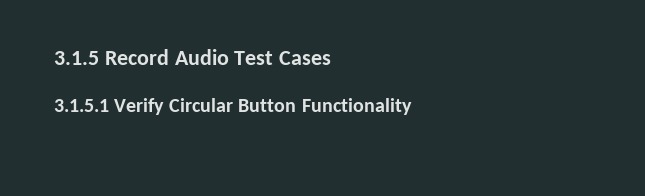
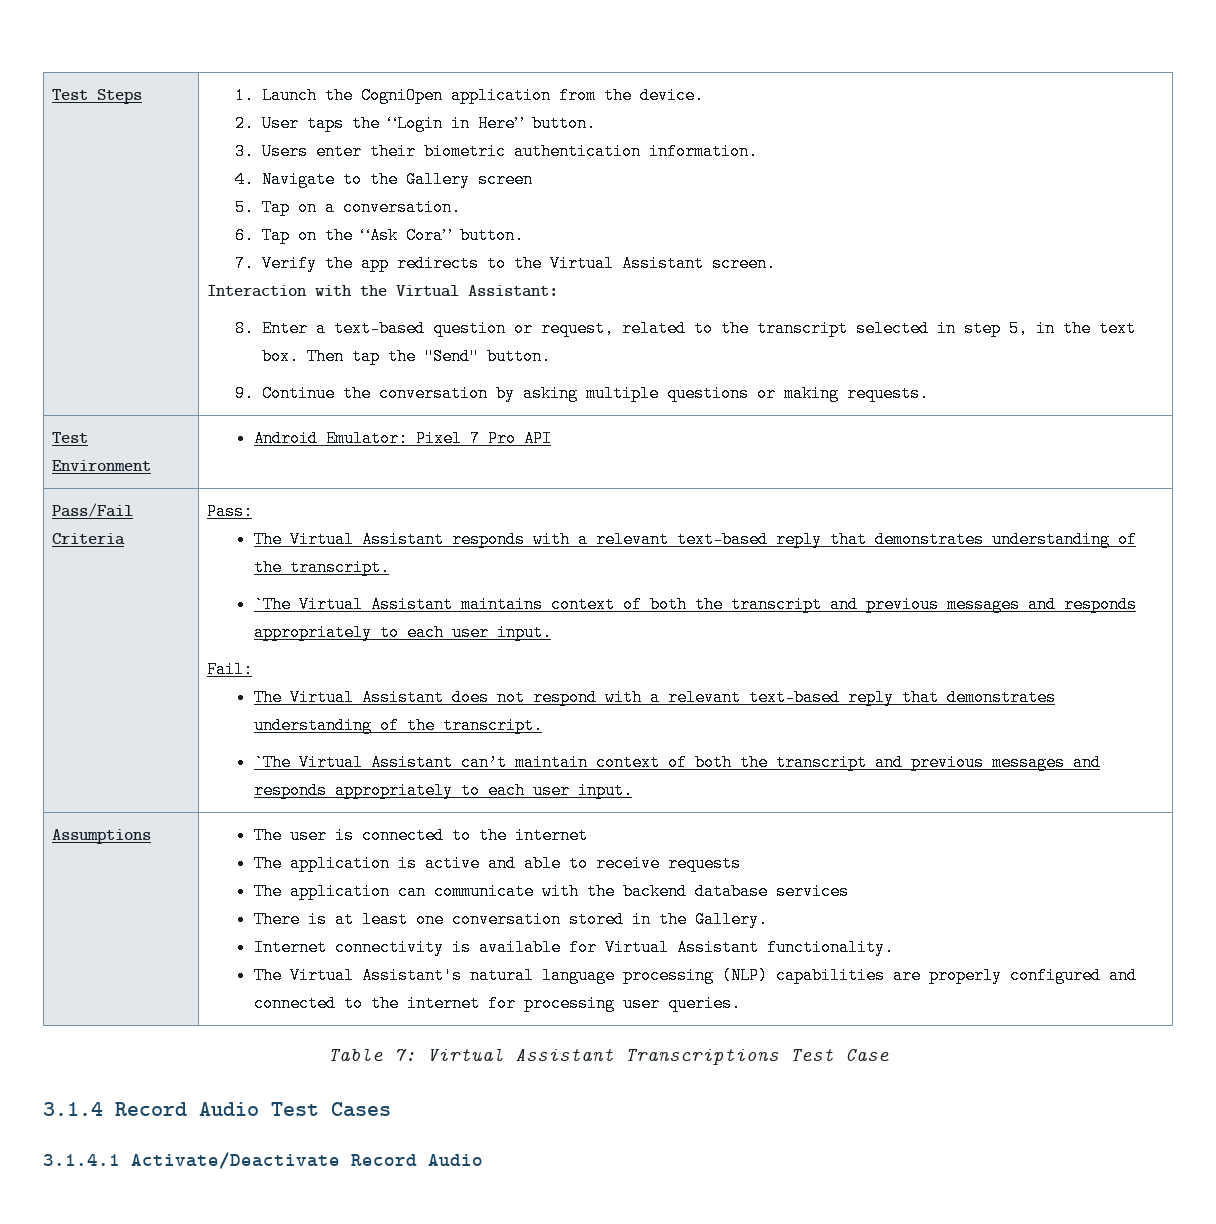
- 3.1.5 Record Audio Test Cases
+ Test Steps | 1. Launch the CogniOpen application from the device.
+ 2. User taps the “Login in Here” button.
+ 3. Users enter their biometric authentication information.
+ 4. Navigate to the Gallery screen
+ 5. Tap on a conversation.
+ 6. Tap on the “Ask Cora” button.
+ 7. Verify the app redirects to the Virtual Assistant screen.
+ Interaction with the Virtual Assistant:
+ 8. Enter a text-based question or request, related to the transcript selected in step 5, in the text box. Then tap the "Send" button.
+ 9. Continue the conversation by asking multiple questions or making requests.
+ Test Environment | Android Emulator: Pixel 7 Pro API
+ Pass/Fail Criteria | Pass:
+ The Virtual Assistant responds with a relevant text-based reply that demonstrates understanding of the transcript.
+ `The Virtual Assistant maintains context of both the transcript and previous messages and responds appropriately to each user input.
+ Fail:
+ The Virtual Assistant does not respond with a relevant text-based reply that demonstrates understanding of the transcript.
+ `The Virtual Assistant can’t maintain context of both the transcript and previous messages and responds appropriately to each user input.
+ Assumptions | The user is connected to the internet
+ The application is active and able to receive requests
+ The application can communicate with the backend database services
+ There is at least one conversation stored in the Gallery.
+ Internet connectivity is available for Virtual Assistant functionality.
+ The Virtual Assistant's natural language processing (NLP) capabilities are properly configured and connected to the internet for processing user queries.
+ Table 7: Virtual Assistant Transcriptions Test Case
+ 3.1.4 Record Audio Test Cases
- 3.1.5.1 Verify Circular Button Functionality
+ 3.1.4.1 Activate/Deactivate Record Audio

